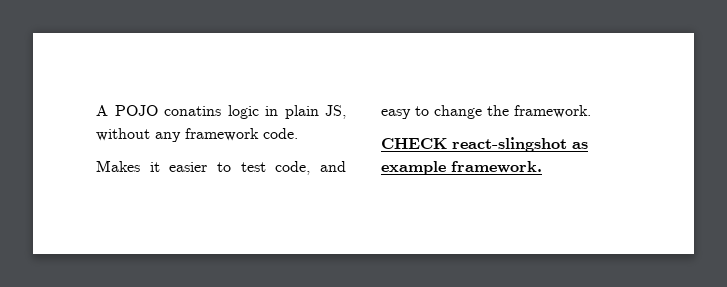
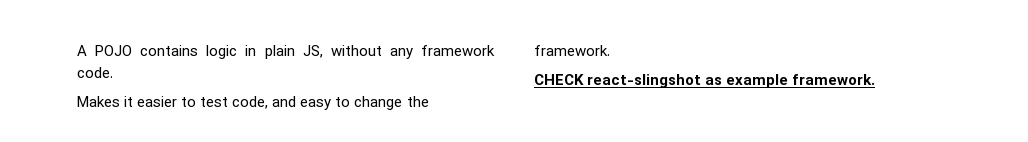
- A POJO conatins logic in plain JS, without any framework code.
+ A POJO contains logic in plain JS, without any framework code.

